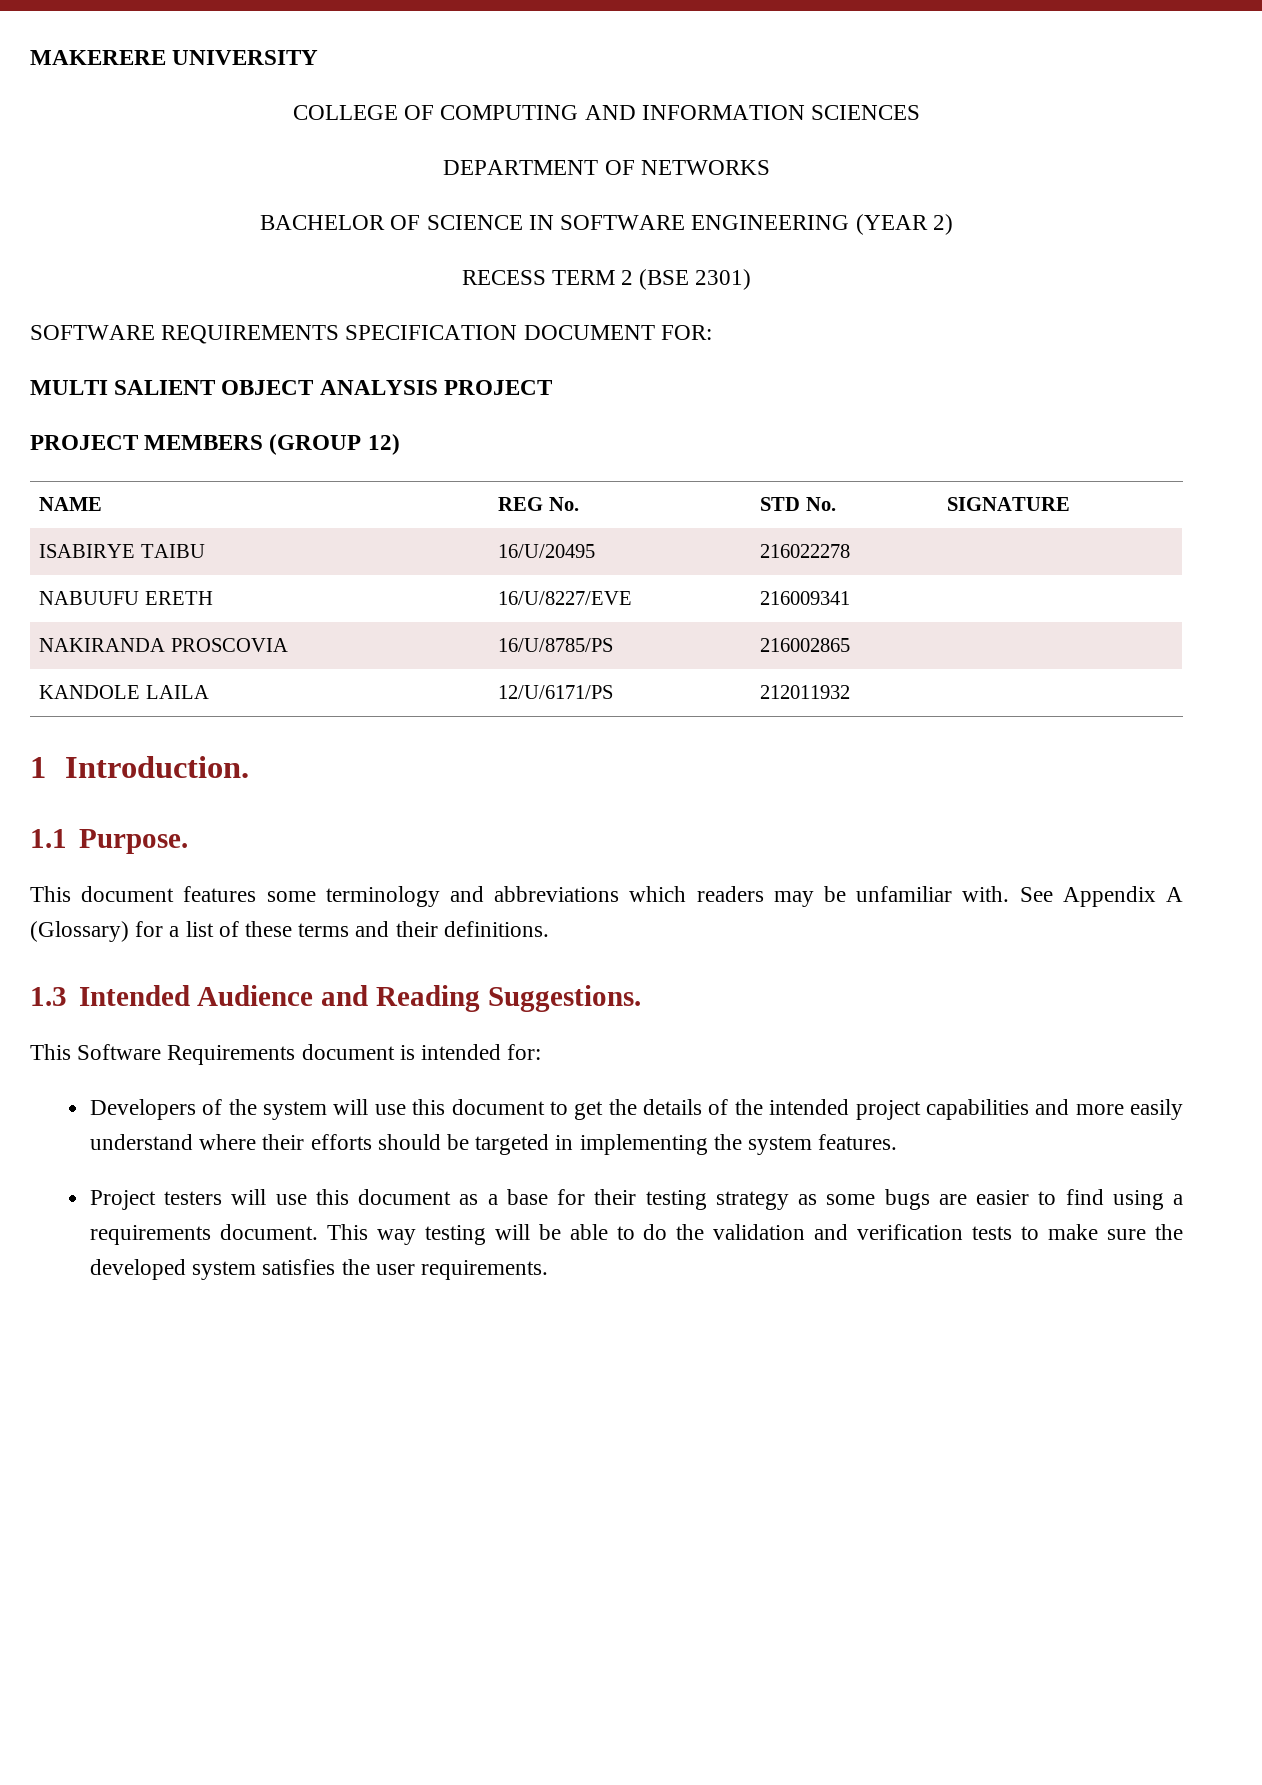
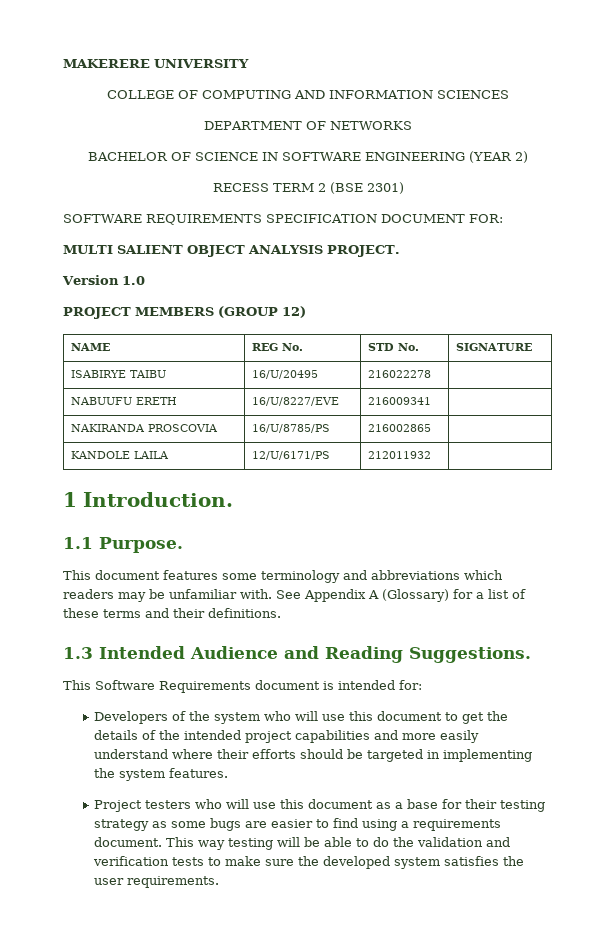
- MULTI SALIENT OBJECT ANALYSIS PROJECT
+ MULTI SALIENT OBJECT ANALYSIS PROJECT.
+ Version 1.0
- Developers of the system will use this document to get the details of the intended project capabilities and more easily understand where their efforts should be targeted in implementing the system features.
+ Developers of the system who will use this document to get the details of the intended project capabilities and more easily understand where their efforts should be targeted in implementing the system features.
- Project testers will use this document as a base for their testing strategy as some bugs are easier to find using a requirements document.
+ Project testers who will use this document as a base for their testing strategy as some bugs are easier to find using a requirements document.

